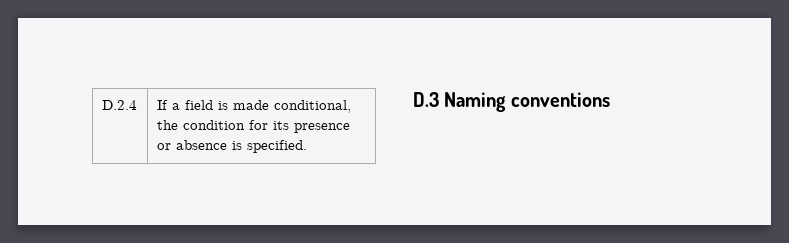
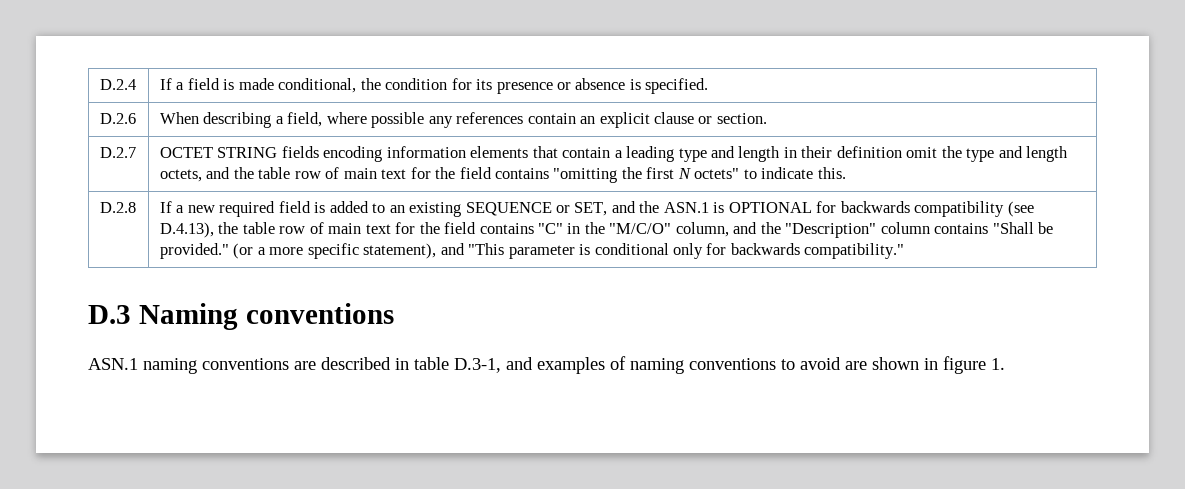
+ D.2.6 | When describing a field, where possible any references contain an explicit clause or section.
+ D.2.7 | OCTET STRING fields encoding information elements that contain a leading type and length in their definition omit the type and length octets, and the table row of main text for the field contains "omitting the first N octets" to indicate this.
+ D.2.8 | If a new required field is added to an existing SEQUENCE or SET, and the ASN.1 is OPTIONAL for backwards compatibility (see D.4.13), the table row of main text for the field contains "C" in the "M/C/O" column, and the "Description" column contains "Shall be provided." (or a more specific statement), and "This parameter is conditional only for backwards compatibility."
  D.3 Naming conventions
+ ASN.1 naming conventions are described in table D.3-1, and examples of naming conventions to avoid are shown in figure 1.

